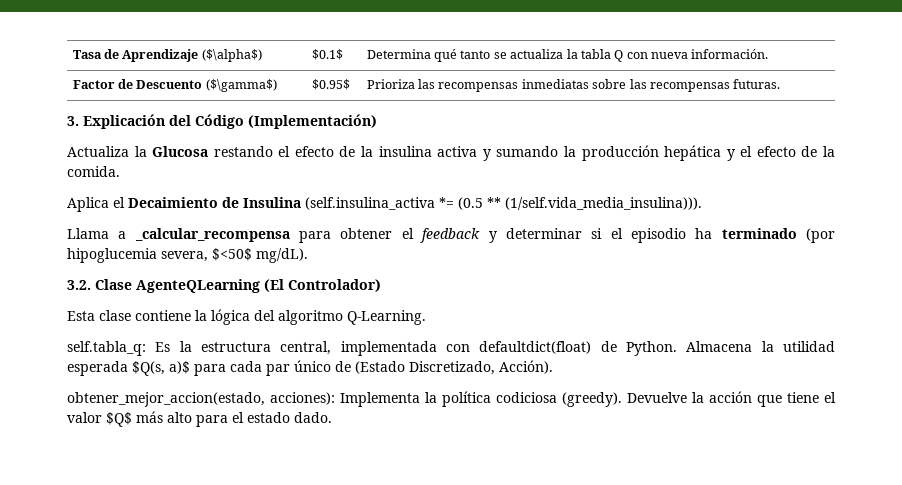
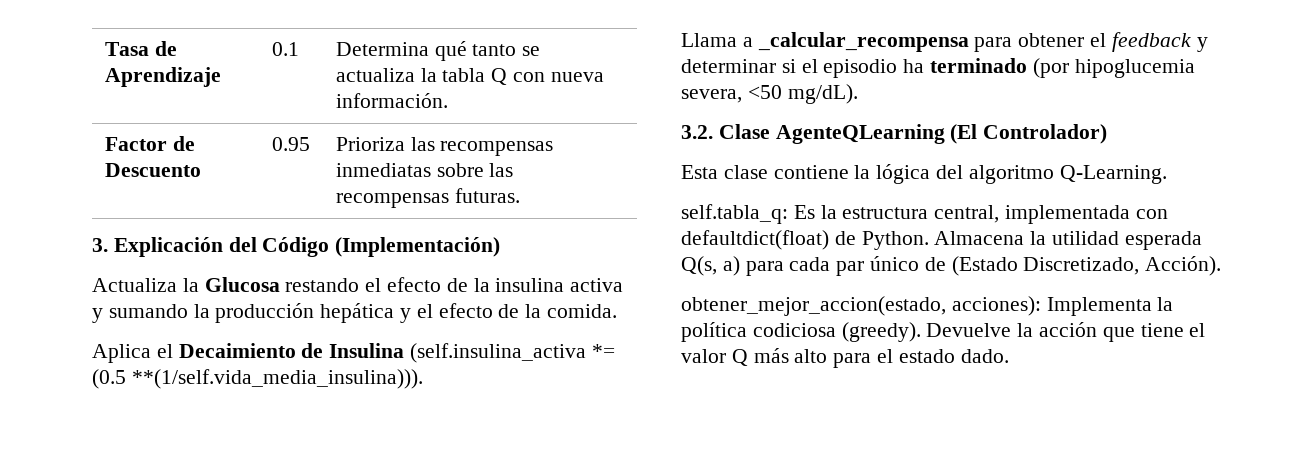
- Tasa de Aprendizaje ($\alpha$) | $0.1$ | Determina qué tanto se actualiza la tabla Q con nueva información.
+ Tasa de Aprendizaje | 0.1 | Determina qué tanto se actualiza la tabla Q con nueva información.
- Factor de Descuento ($\gamma$) | $0.95$ | Prioriza las recompensas inmediatas sobre las recompensas futuras.
+ Factor de Descuento | 0.95 | Prioriza las recompensas inmediatas sobre las recompensas futuras.
- Aplica el Decaimiento de Insulina (self.insulina_activa *= (0.5 ** (1/self.vida_media_insulina))).
+ Aplica el Decaimiento de Insulina (self.insulina_activa *= (0.5 **(1/self.vida_media_insulina))).
- Llama a _calcular_recompensa para obtener el feedback y determinar si el episodio ha terminado (por hipoglucemia severa, $<50$ mg/dL).
+ Llama a _calcular_recompensa para obtener el feedback y determinar si el episodio ha terminado (por hipoglucemia severa, <50 mg/dL).
- Almacena la utilidad esperada $Q(s, a)$ para cada par único de (Estado Discretizado, Acción).
+ Almacena la utilidad esperada Q(s, a) para cada par único de (Estado Discretizado, Acción).
- Devuelve la acción que tiene el valor $Q$ más alto para el estado dado.
+ Devuelve la acción que tiene el valor Q más alto para el estado dado.

